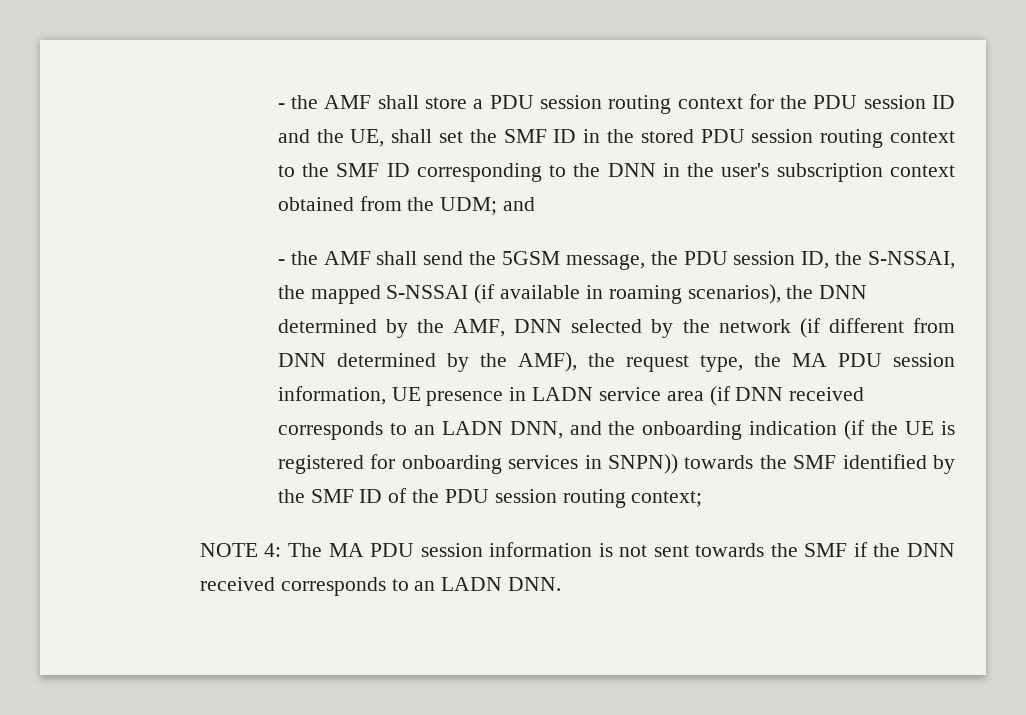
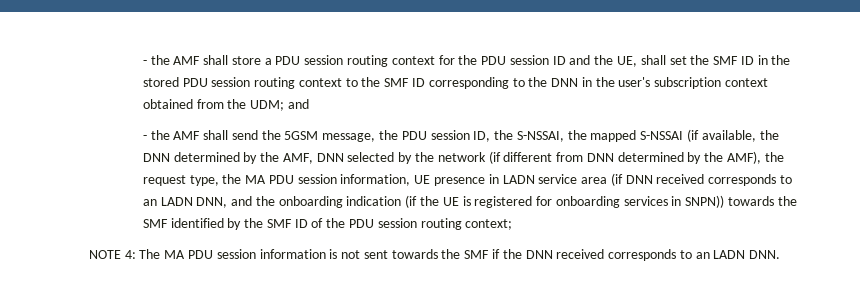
- - the AMF shall send the 5GSM message, the PDU session ID, the S-NSSAI, the mapped S-NSSAI (if available in roaming scenarios), the DNN determined by the AMF, DNN selected by the network (if different from DNN determined by the AMF), the request type, the MA PDU session information, UE presence in LADN service area (if DNN received corresponds to an LADN DNN, and the onboarding indication (if the UE is registered for onboarding services in SNPN)) towards the SMF identified by the SMF ID of the PDU session routing context;
+ - the AMF shall send the 5GSM message, the PDU session ID, the S-NSSAI, the mapped S-NSSAI (if available, the DNN determined by the AMF, DNN selected by the network (if different from DNN determined by the AMF), the request type, the MA PDU session information, UE presence in LADN service area (if DNN received corresponds to an LADN DNN, and the onboarding indication (if the UE is registered for onboarding services in SNPN)) towards the SMF identified by the SMF ID of the PDU session routing context;

